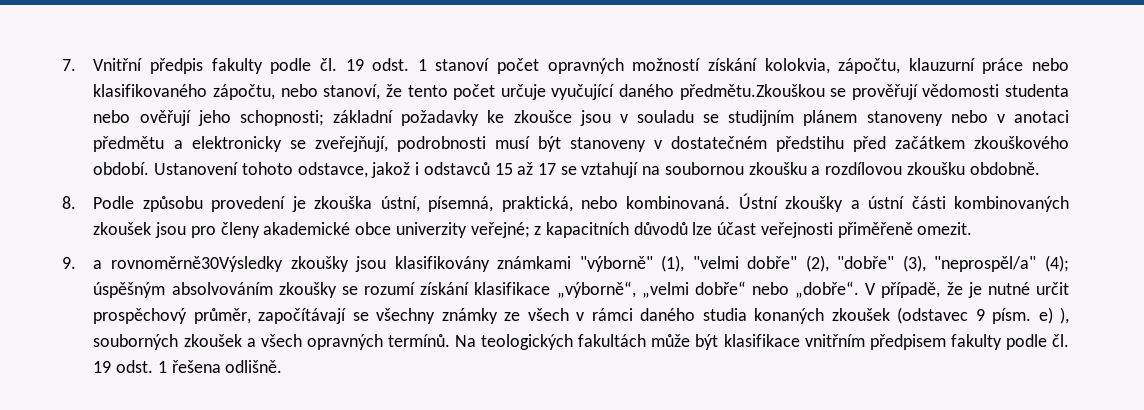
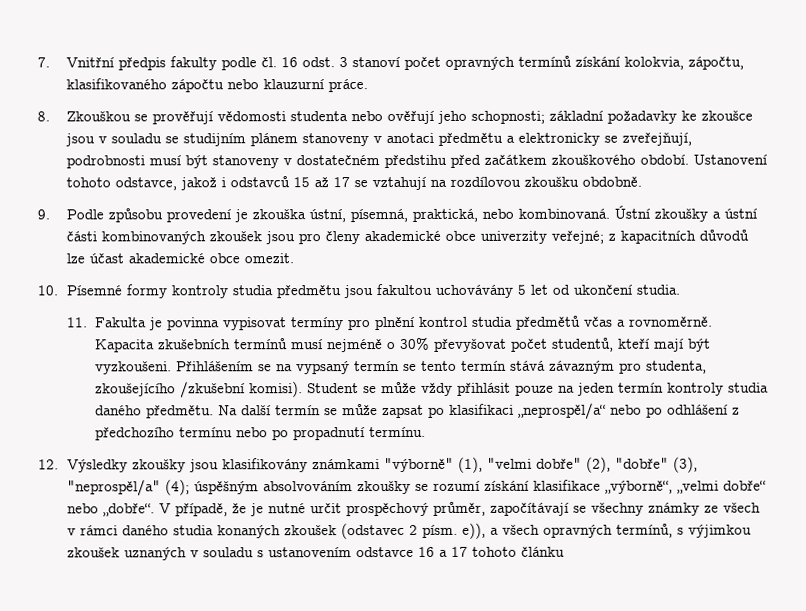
- 7. Vnitřní předpis fakulty podle čl. 19 odst. 1 stanoví počet opravných možností získání kolokvia, zápočtu, klauzurní práce nebo klasifikovaného zápočtu, nebo stanoví, že tento počet určuje vyučující daného předmětu.Zkouškou se prověřují vědomosti studenta nebo ověřují jeho schopnosti; základní požadavky ke zkoušce jsou v souladu se studijním plánem stanoveny nebo v anotaci předmětu a elektronicky se zveřejňují, podrobnosti musí být stanoveny v dostatečném předstihu před začátkem zkouškového období.
+ 7. Vnitřní předpis fakulty podle čl. 16 odst. 3 stanoví počet opravných termínů získání kolokvia, zápočtu, klasifikovaného zápočtu nebo klauzurní práce.
+ 8. Zkouškou se prověřují vědomosti studenta nebo ověřují jeho schopnosti; základní požadavky ke zkoušce jsou v souladu se studijním plánem stanoveny v anotaci předmětu a elektronicky se zveřejňují, podrobnosti musí být stanoveny v dostatečném předstihu před začátkem zkouškového období.
- Ustanovení tohoto odstavce, jakož i odstavců 15 až 17 se vztahují na soubornou zkoušku a rozdílovou zkoušku obdobně.
+ Ustanovení tohoto odstavce, jakož i odstavců 15 až 17 se vztahují na rozdílovou zkoušku obdobně.
- 8. Podle způsobu provedení je zkouška ústní, písemná, praktická, nebo kombinovaná.
+ 9. Podle způsobu provedení je zkouška ústní, písemná, praktická, nebo kombinovaná.
- Ústní zkoušky a ústní části kombinovaných zkoušek jsou pro členy akademické obce univerzity veřejné; z kapacitních důvodů lze účast veřejnosti přiměřeně omezit.
+ Ústní zkoušky a ústní části kombinovaných zkoušek jsou pro členy akademické obce univerzity veřejné; z kapacitních důvodů lze účast akademické obce omezit.
- 9. a rovnoměrně30Výsledky zkoušky jsou klasifikovány známkami "výborně" (1), "velmi dobře" (2), "dobře" (3), "neprospěl/a" (4); úspěšným absolvováním zkoušky se rozumí získání klasifikace „výborně“, „velmi dobře“ nebo „dobře“.
+ 10. Písemné formy kontroly studia předmětu jsou fakultou uchovávány 5 let od ukončení studia.
+ 11. Fakulta je povinna vypisovat termíny pro plnění kontrol studia předmětů včas a rovnoměrně. Kapacita zkušebních termínů musí nejméně o 30% převyšovat počet studentů, kteří mají být vyzkoušeni. Přihlášením se na vypsaný termín se tento termín stává závazným pro studenta, zkoušejícího /zkušební komisi). Student se může vždy přihlásit pouze na jeden termín kontroly studia daného předmětu. Na další termín se může zapsat po klasifikaci „neprospěl/a“ nebo po odhlášení z předchozího termínu nebo po propadnutí termínu.
+ 12. Výsledky zkoušky jsou klasifikovány známkami "výborně" (1), "velmi dobře" (2), "dobře" (3), "neprospěl/a" (4); úspěšným absolvováním zkoušky se rozumí získání klasifikace „výborně“, „velmi dobře“ nebo „dobře“.
- V případě, že je nutné určit prospěchový průměr, započítávají se všechny známky ze všech v rámci daného studia konaných zkoušek (odstavec 9 písm. e) ), souborných zkoušek a všech opravných termínů. Na teologických fakultách může být klasifikace vnitřním předpisem fakulty podle čl. 19 odst. 1 řešena odlišně.
+ V případě, že je nutné určit prospěchový průměr, započítávají se všechny známky ze všech v rámci daného studia konaných zkoušek (odstavec 2 písm. e)), a všech opravných termínů, s výjimkou zkoušek uznaných v souladu s ustanovením odstavce 16 a 17 tohoto článku

